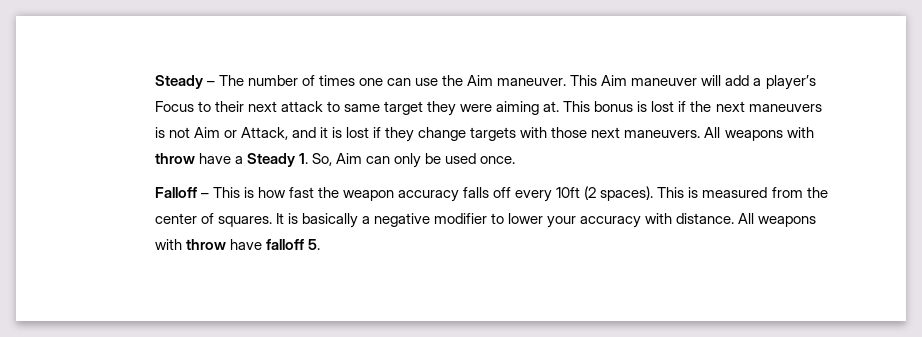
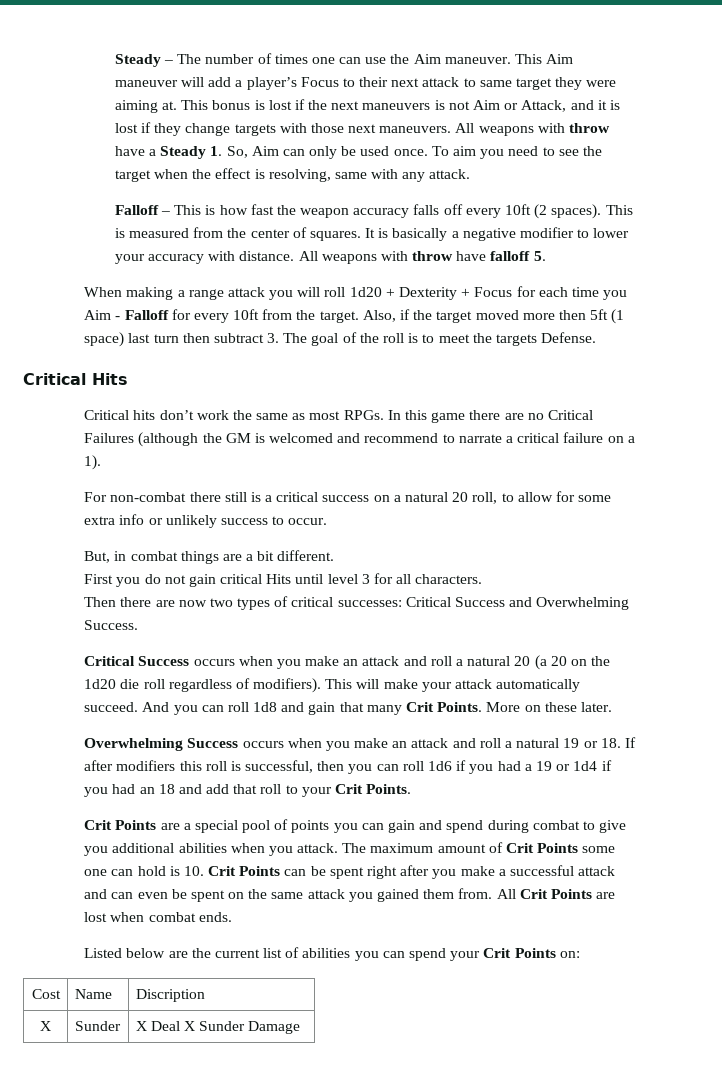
+ To aim you need to see the target when the effect is resolving, same with any attack.
+ When making a range attack you will roll 1d20 + Dexterity + Focus for each time you Aim - Falloff for every 10ft from the target. Also, if the target moved more then 5ft (1 space) last turn then subtract 3. The goal of the roll is to meet the targets Defense.
+ Critical Hits
+ Critical hits don’t work the same as most RPGs. In this game there are no Critical Failures (although the GM is welcomed and recommend to narrate a critical failure on a 1).
+ For non-combat there still is a critical success on a natural 20 roll, to allow for some extra info or unlikely success to occur.
+ But, in combat things are a bit different.
+ First you do not gain critical Hits until level 3 for all characters.
+ Then there are now two types of critical successes: Critical Success and Overwhelming Success.
+ Critical Success occurs when you make an attack and roll a natural 20 (a 20 on the 1d20 die roll regardless of modifiers). This will make your attack automatically succeed. And you can roll 1d8 and gain that many Crit Points. More on these later.
+ Overwhelming Success occurs when you make an attack and roll a natural 19 or 18. If after modifiers this roll is successful, then you can roll 1d6 if you had a 19 or 1d4 if you had an 18 and add that roll to your Crit Points.
+ Crit Points are a special pool of points you can gain and spend during combat to give you additional abilities when you attack. The maximum amount of Crit Points some one can hold is 10. Crit Points can be spent right after you make a successful attack and can even be spent on the same attack you gained them from. All Crit Points are lost when combat ends.
+ Listed below are the current list of abilities you can spend your Crit Points on:
+ Cost | Name | Discription
+ X | Sunder | X Deal X Sunder Damage

